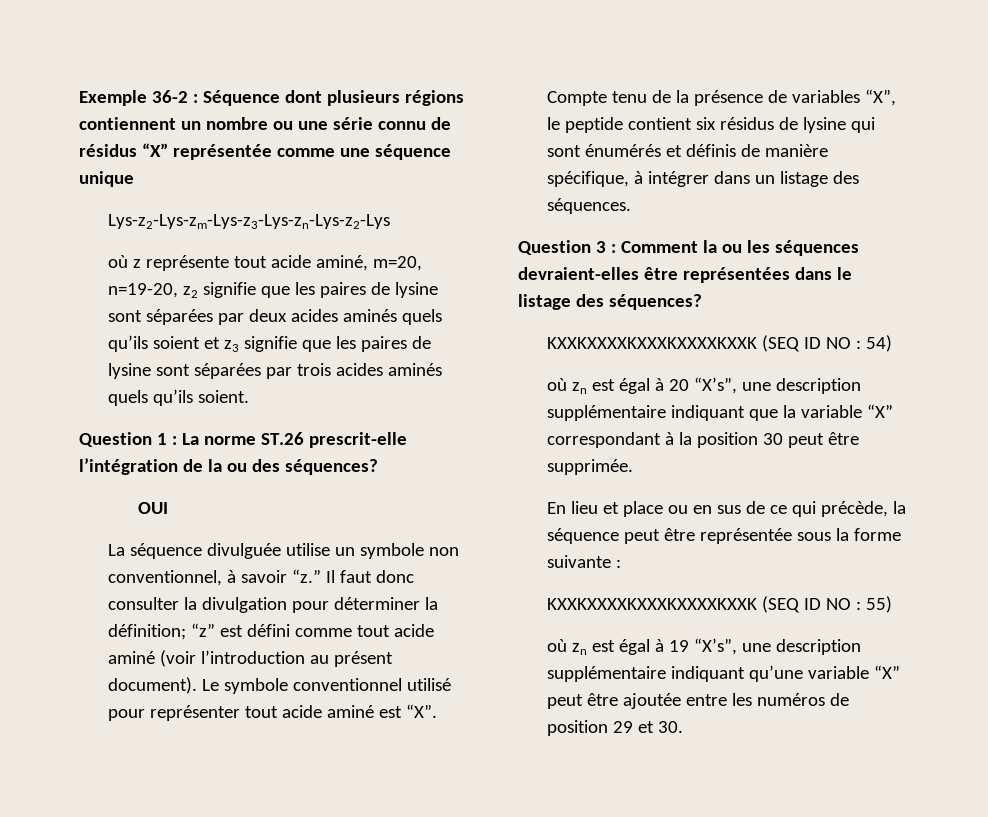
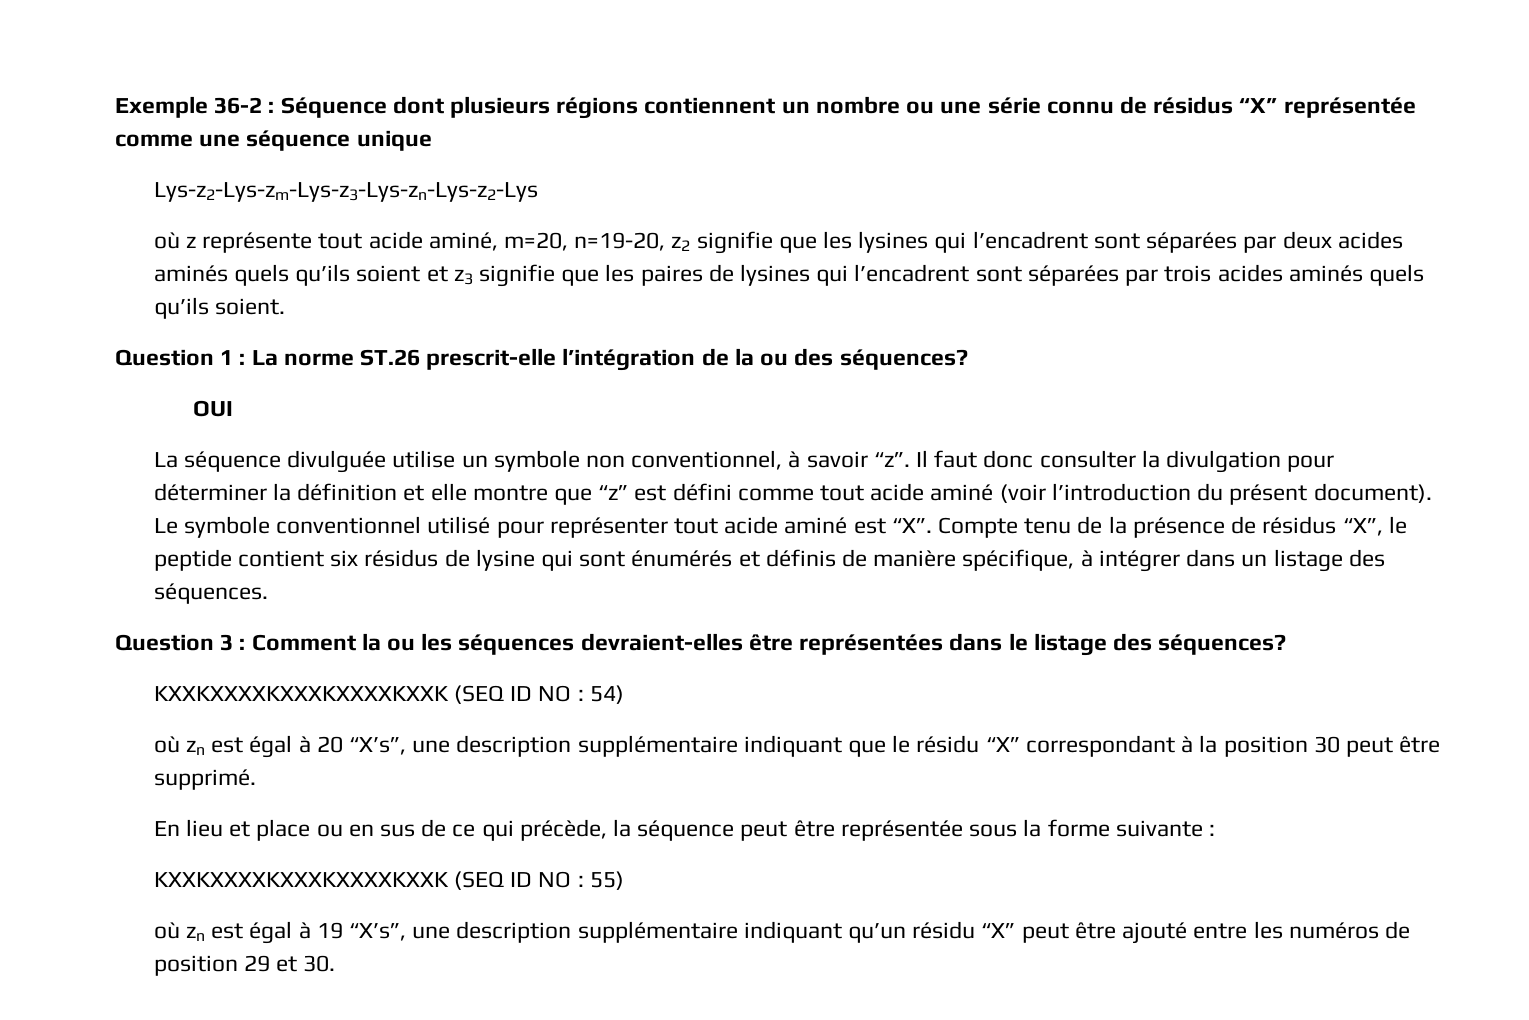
- où z représente tout acide aminé, m=20, n=19-20, z2 signifie que les paires de lysine sont séparées par deux acides aminés quels qu’ils soient et z3 signifie que les paires de lysine sont séparées par trois acides aminés quels qu’ils soient.
+ où z représente tout acide aminé, m=20, n=19-20, z2 signifie que les lysines qui l’encadrent sont séparées par deux acides aminés quels qu’ils soient et z3 signifie que les paires de lysines qui l’encadrent sont séparées par trois acides aminés quels qu’ils soient.
- La séquence divulguée utilise un symbole non conventionnel, à savoir “z.”
+ La séquence divulguée utilise un symbole non conventionnel, à savoir “z”.
- Il faut donc consulter la divulgation pour déterminer la définition; “z” est défini comme tout acide aminé (voir l’introduction au présent document).
+ Il faut donc consulter la divulgation pour déterminer la définition et elle montre que “z” est défini comme tout acide aminé (voir l’introduction du présent document).
- Le symbole conventionnel utilisé pour représenter tout acide aminé est “X”. Compte tenu de la présence de variables “X”, le peptide contient six résidus de lysine qui sont énumérés et définis de manière spécifique, à intégrer dans un listage des séquences.
+ Le symbole conventionnel utilisé pour représenter tout acide aminé est “X”. Compte tenu de la présence de résidus “X”, le peptide contient six résidus de lysine qui sont énumérés et définis de manière spécifique, à intégrer dans un listage des séquences.
- où zn est égal à 20 “X’s”, une description supplémentaire indiquant que la variable “X” correspondant à la position 30 peut être supprimée.
+ où zn est égal à 20 “X’s”, une description supplémentaire indiquant que le résidu “X” correspondant à la position 30 peut être supprimé.
- où zn est égal à 19 “X’s”, une description supplémentaire indiquant qu’une variable “X” peut être ajoutée entre les numéros de position 29 et 30.
+ où zn est égal à 19 “X’s”, une description supplémentaire indiquant qu’un résidu “X” peut être ajouté entre les numéros de position 29 et 30.

